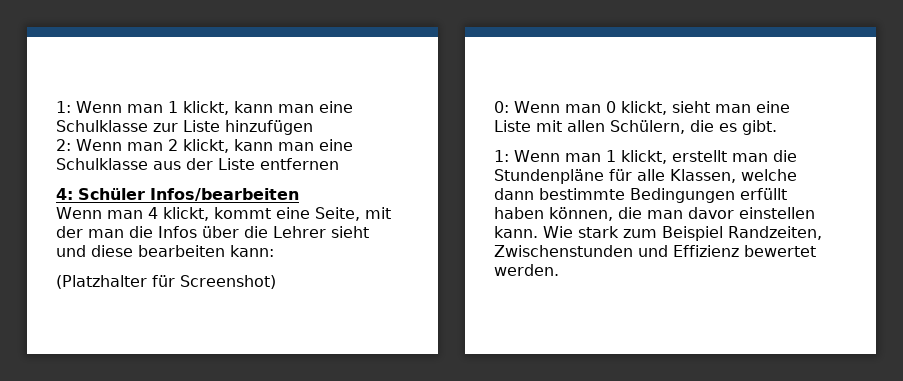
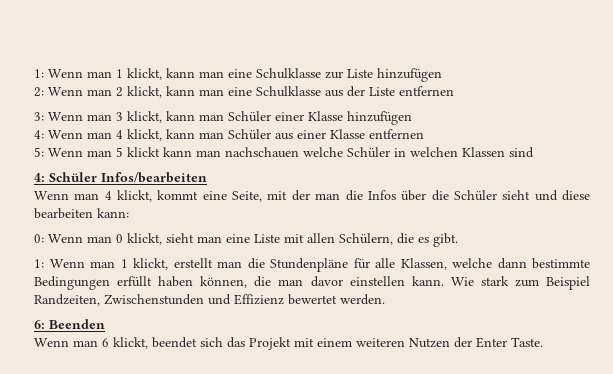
+ 3: Wenn man 3 klickt, kann man Schüler einer Klasse hinzufügen
+ 4: Wenn man 4 klickt, kann man Schüler aus einer Klasse entfernen
+ 5: Wenn man 5 klickt kann man nachschauen welche Schüler in welchen Klassen sind
- Wenn man 4 klickt, kommt eine Seite, mit der man die Infos über die Lehrer sieht und diese bearbeiten kann:
+ Wenn man 4 klickt, kommt eine Seite, mit der man die Infos über die Schüler sieht und diese bearbeiten kann:
- (Platzhalter für Screenshot)
+ 6: Beenden
+ Wenn man 6 klickt, beendet sich das Projekt mit einem weiteren Nutzen der Enter Taste.

